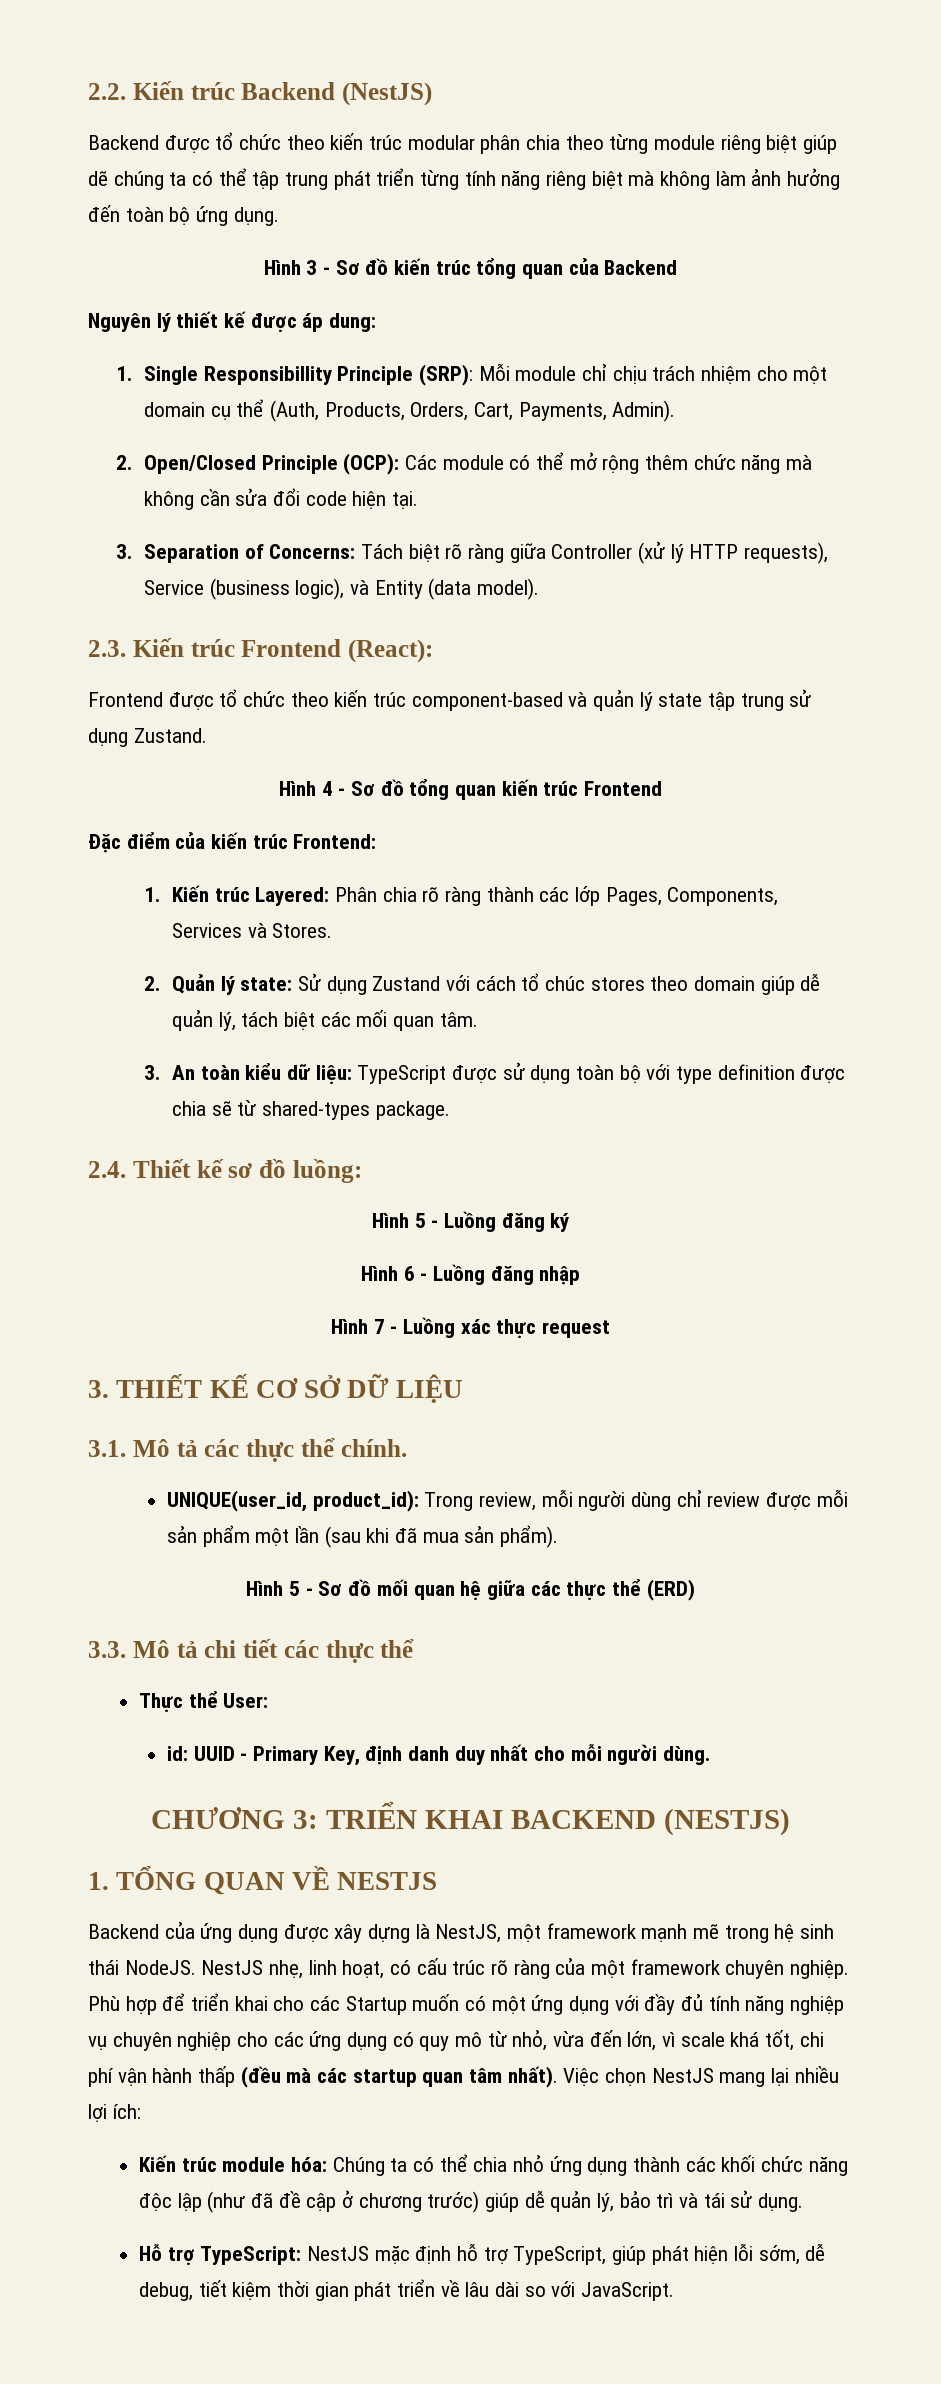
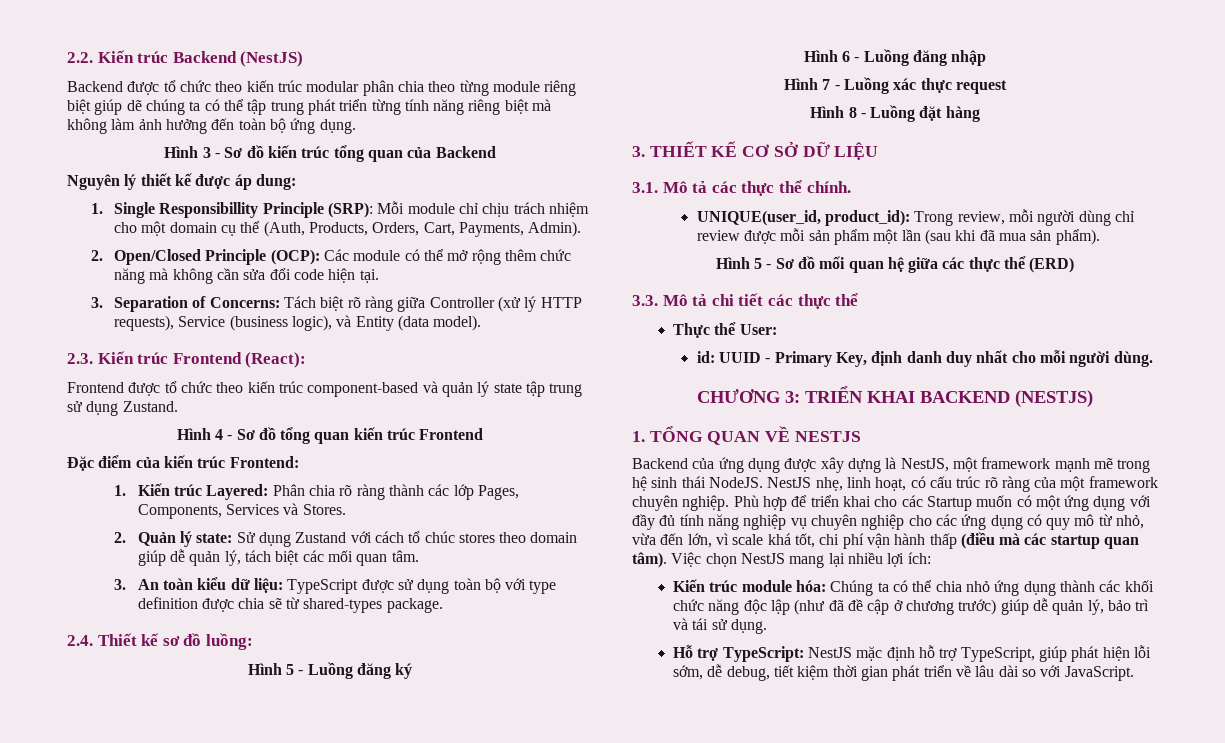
+ Hình 8 - Luồng đặt hàng
- Phù hợp để triển khai cho các Startup muốn có một ứng dụng với đầy đủ tính năng nghiệp vụ chuyên nghiệp cho các ứng dụng có quy mô từ nhỏ, vừa đến lớn, vì scale khá tốt, chi phí vận hành thấp (đều mà các startup quan tâm nhất).
+ Phù hợp để triển khai cho các Startup muốn có một ứng dụng với đầy đủ tính năng nghiệp vụ chuyên nghiệp cho các ứng dụng có quy mô từ nhỏ, vừa đến lớn, vì scale khá tốt, chi phí vận hành thấp (điều mà các startup quan tâm).

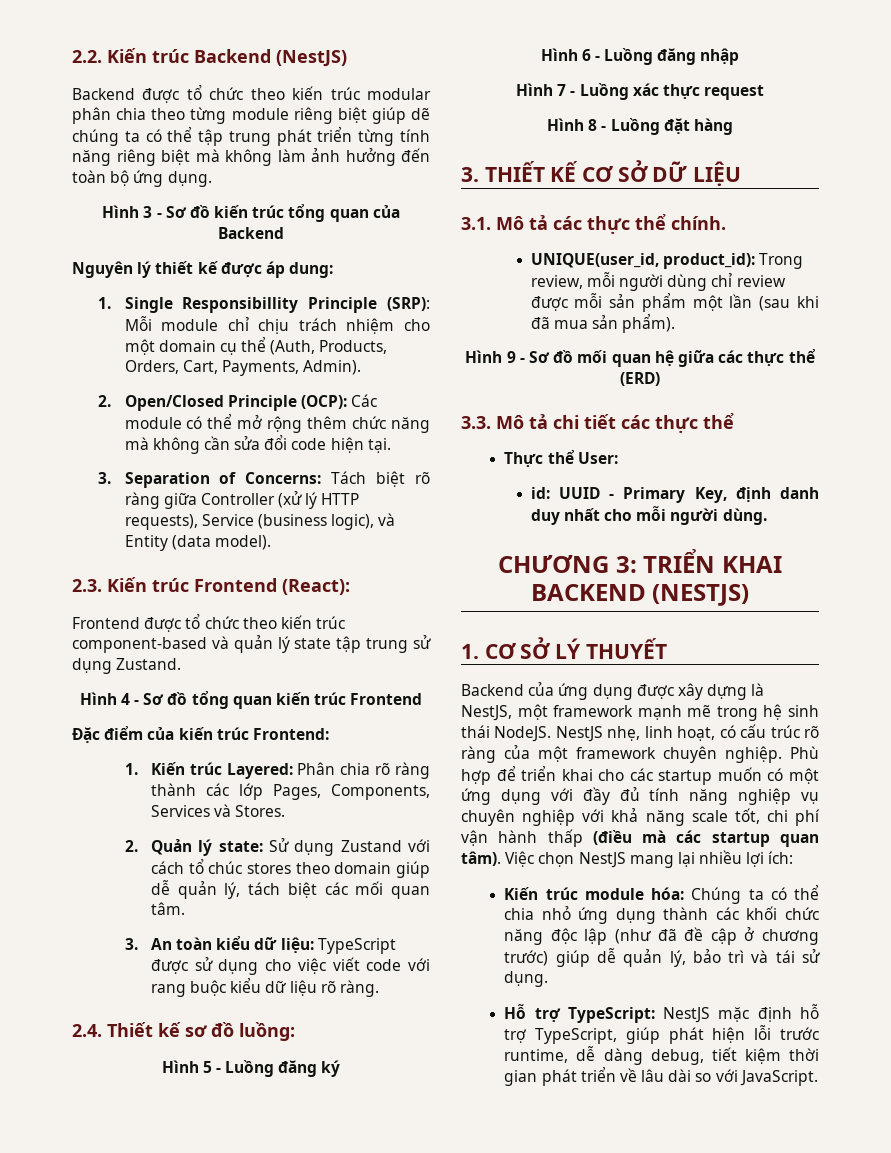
- 3. An toàn kiểu dữ liệu: TypeScript được sử dụng toàn bộ với type definition được chia sẽ từ shared-types package.
+ 3. An toàn kiểu dữ liệu: TypeScript được sử dụng cho việc viết code với rang buộc kiểu dữ liệu rõ ràng.
- Hình 5 - Sơ đồ mối quan hệ giữa các thực thể (ERD)
+ Hình 9 - Sơ đồ mối quan hệ giữa các thực thể (ERD)
- 1. TỔNG QUAN VỀ NESTJS
+ 1. CƠ SỞ LÝ THUYẾT
- Phù hợp để triển khai cho các Startup muốn có một ứng dụng với đầy đủ tính năng nghiệp vụ chuyên nghiệp cho các ứng dụng có quy mô từ nhỏ, vừa đến lớn, vì scale khá tốt, chi phí vận hành thấp (điều mà các startup quan tâm).
+ Phù hợp để triển khai cho các startup muốn có một ứng dụng với đầy đủ tính năng nghiệp vụ chuyên nghiệp với khả năng scale tốt, chi phí vận hành thấp (điều mà các startup quan tâm).
- Hỗ trợ TypeScript: NestJS mặc định hỗ trợ TypeScript, giúp phát hiện lỗi sớm, dễ debug, tiết kiệm thời gian phát triển về lâu dài so với JavaScript.
+ Hỗ trợ TypeScript: NestJS mặc định hỗ trợ TypeScript, giúp phát hiện lỗi trước runtime, dễ dàng debug, tiết kiệm thời gian phát triển về lâu dài so với JavaScript.

